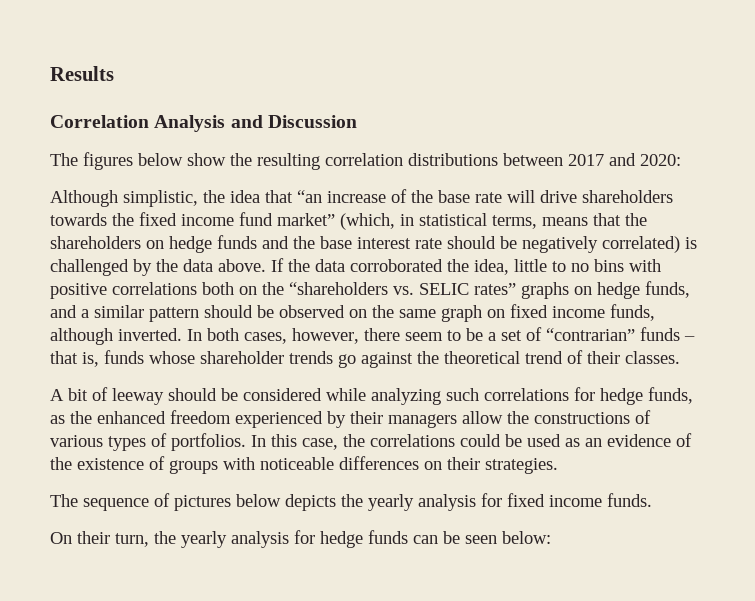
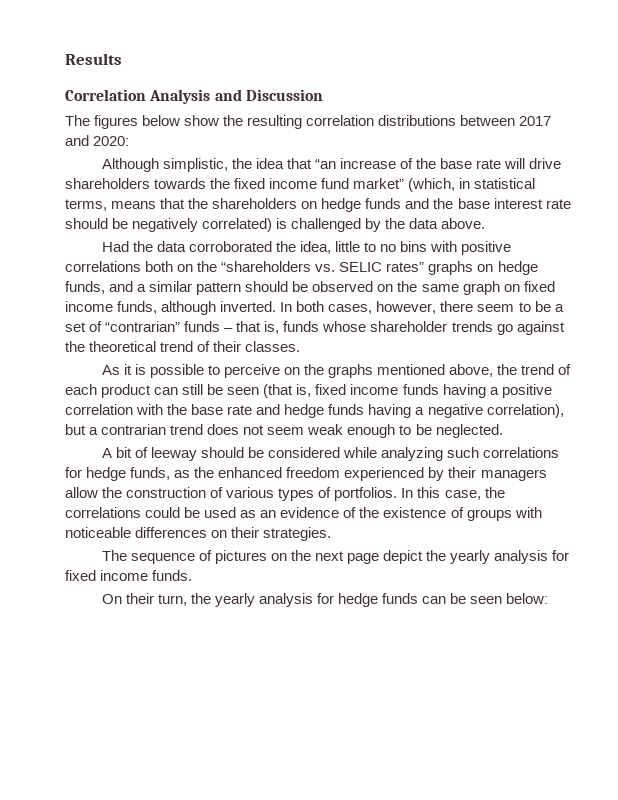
- Although simplistic, the idea that “an increase of the base rate will drive shareholders towards the fixed income fund market” (which, in statistical terms, means that the shareholders on hedge funds and the base interest rate should be negatively correlated) is challenged by the data above. If the data corroborated the idea, little to no bins with positive correlations both on the “shareholders vs. SELIC rates” graphs on hedge funds, and a similar pattern should be observed on the same graph on fixed income funds, although inverted.
+ Although simplistic, the idea that “an increase of the base rate will drive shareholders towards the fixed income fund market” (which, in statistical terms, means that the shareholders on hedge funds and the base interest rate should be negatively correlated) is challenged by the data above.
+ Had the data corroborated the idea, little to no bins with positive correlations both on the “shareholders vs. SELIC rates” graphs on hedge funds, and a similar pattern should be observed on the same graph on fixed income funds, although inverted.
+ As it is possible to perceive on the graphs mentioned above, the trend of each product can still be seen (that is, fixed income funds having a positive correlation with the base rate and hedge funds having a negative correlation), but a contrarian trend does not seem weak enough to be neglected.
- A bit of leeway should be considered while analyzing such correlations for hedge funds, as the enhanced freedom experienced by their managers allow the constructions of various types of portfolios.
+ A bit of leeway should be considered while analyzing such correlations for hedge funds, as the enhanced freedom experienced by their managers allow the construction of various types of portfolios.
- The sequence of pictures below depicts the yearly analysis for fixed income funds.
+ The sequence of pictures on the next page depict the yearly analysis for fixed income funds.

